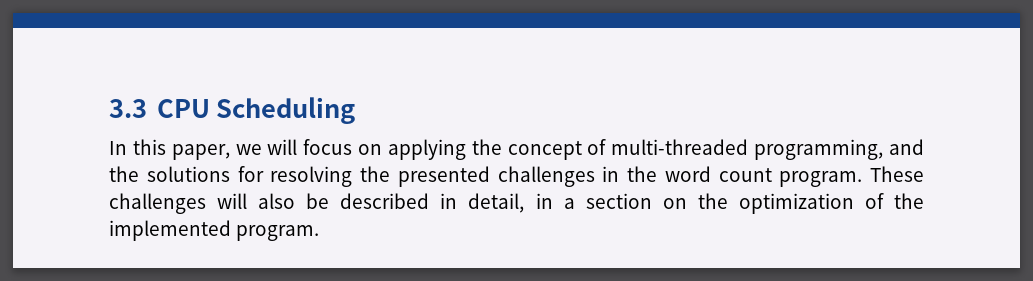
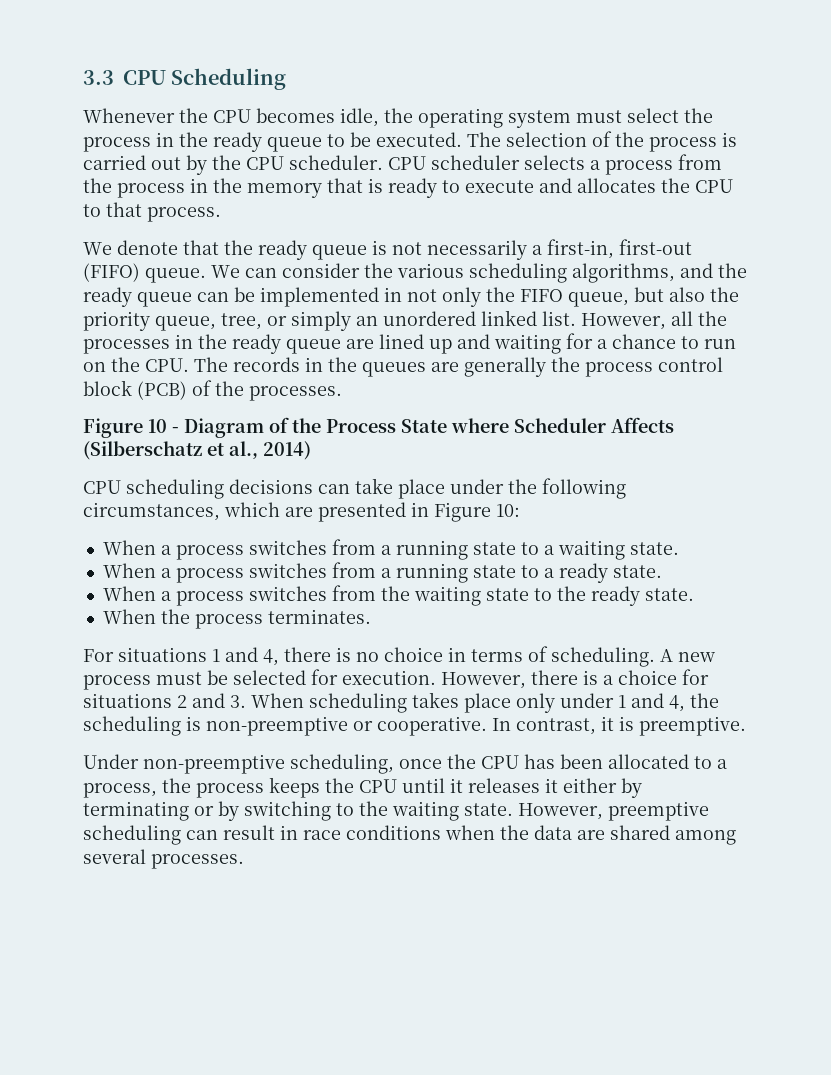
- In this paper, we will focus on applying the concept of multi-threaded programming, and the solutions for resolving the presented challenges in the word count program. These challenges will also be described in detail, in a section on the optimization of the implemented program.
+ Whenever the CPU becomes idle, the operating system must select the process in the ready queue to be executed. The selection of the process is carried out by the CPU scheduler. CPU scheduler selects a process from the process in the memory that is ready to execute and allocates the CPU to that process.
+ We denote that the ready queue is not necessarily a first-in, first-out (FIFO) queue. We can consider the various scheduling algorithms, and the ready queue can be implemented in not only the FIFO queue, but also the priority queue, tree, or simply an unordered linked list. However, all the processes in the ready queue are lined up and waiting for a chance to run on the CPU. The records in the queues are generally the process control block (PCB) of the processes.
+ Figure 10 - Diagram of the Process State where Scheduler Affects (Silberschatz et al., 2014)
+ CPU scheduling decisions can take place under the following circumstances, which are presented in Figure 10:
+ When a process switches from a running state to a waiting state.
+ When a process switches from a running state to a ready state.
+ When a process switches from the waiting state to the ready state.
+ When the process terminates.
+ For situations 1 and 4, there is no choice in terms of scheduling. A new process must be selected for execution. However, there is a choice for situations 2 and 3. When scheduling takes place only under 1 and 4, the scheduling is non-preemptive or cooperative. In contrast, it is preemptive.
+ Under non-preemptive scheduling, once the CPU has been allocated to a process, the process keeps the CPU until it releases it either by terminating or by switching to the waiting state. However, preemptive scheduling can result in race conditions when the data are shared among several processes.

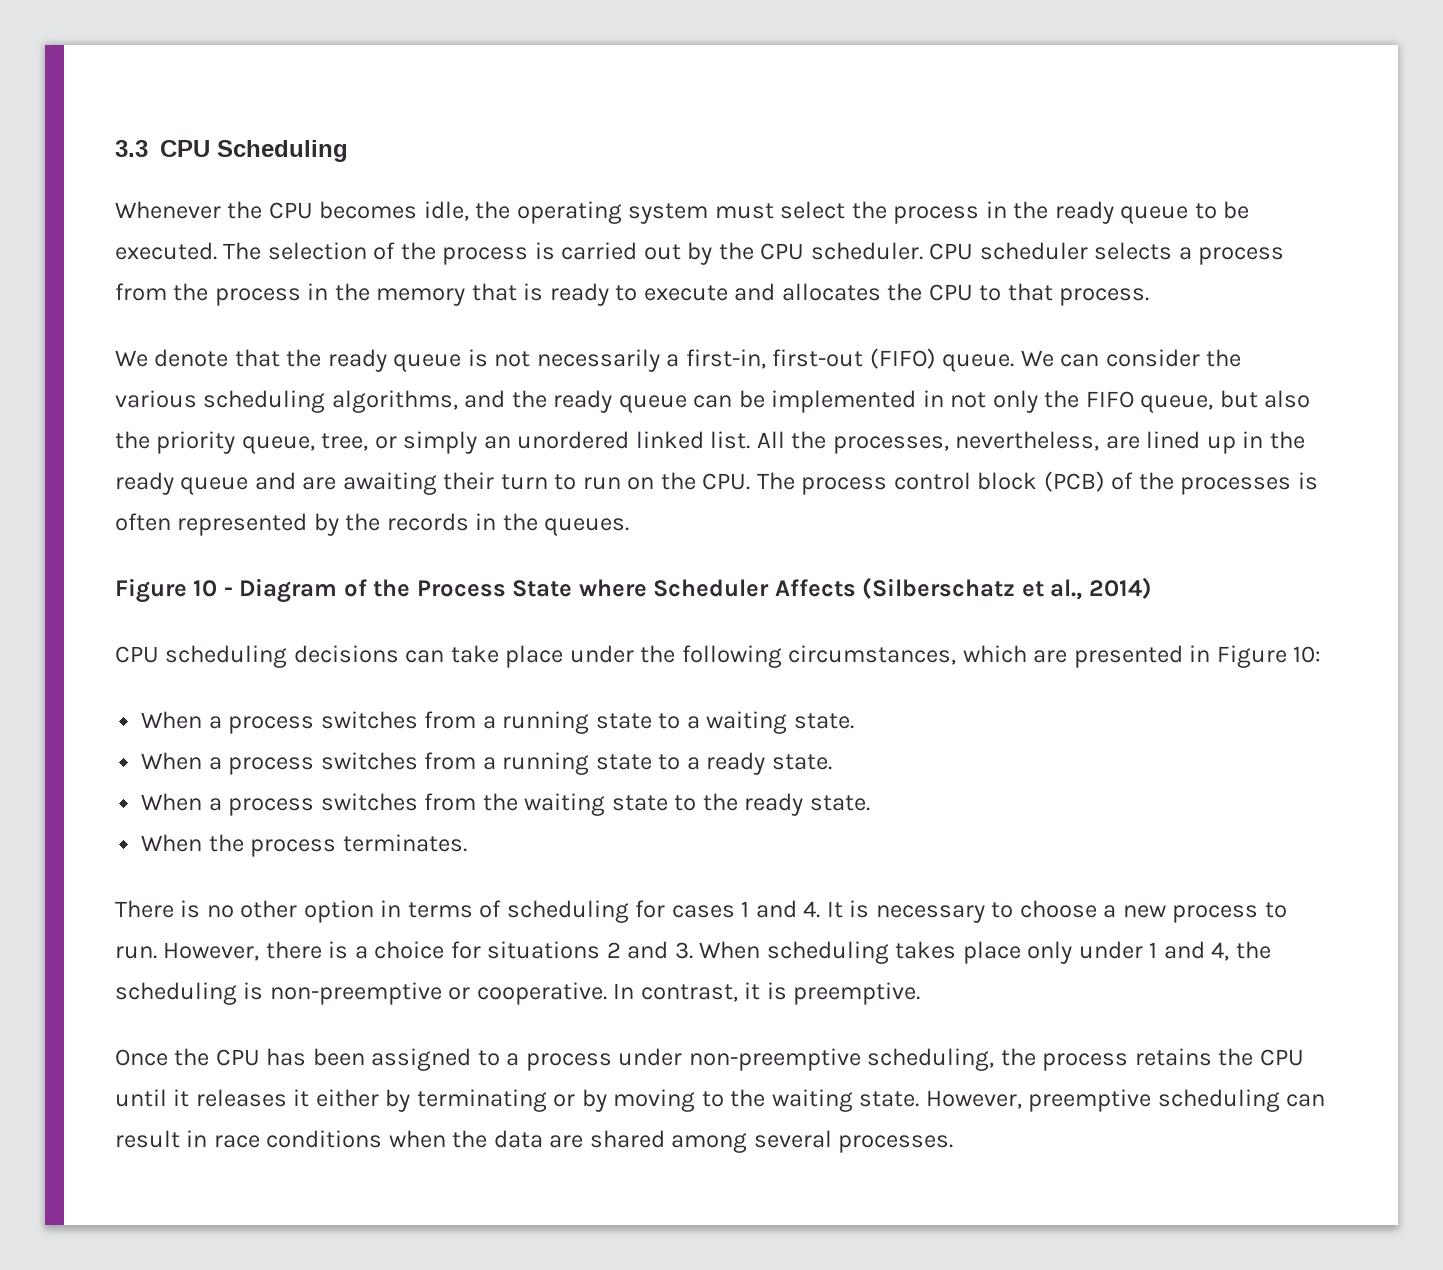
- However, all the processes in the ready queue are lined up and waiting for a chance to run on the CPU. The records in the queues are generally the process control block (PCB) of the processes.
+ All the processes, nevertheless, are lined up in the ready queue and are awaiting their turn to run on the CPU. The process control block (PCB) of the processes is often represented by the records in the queues.
- For situations 1 and 4, there is no choice in terms of scheduling. A new process must be selected for execution.
+ There is no other option in terms of scheduling for cases 1 and 4. It is necessary to choose a new process to run.
- Under non-preemptive scheduling, once the CPU has been allocated to a process, the process keeps the CPU until it releases it either by terminating or by switching to the waiting state.
+ Once the CPU has been assigned to a process under non-preemptive scheduling, the process retains the CPU until it releases it either by terminating or by moving to the waiting state.

